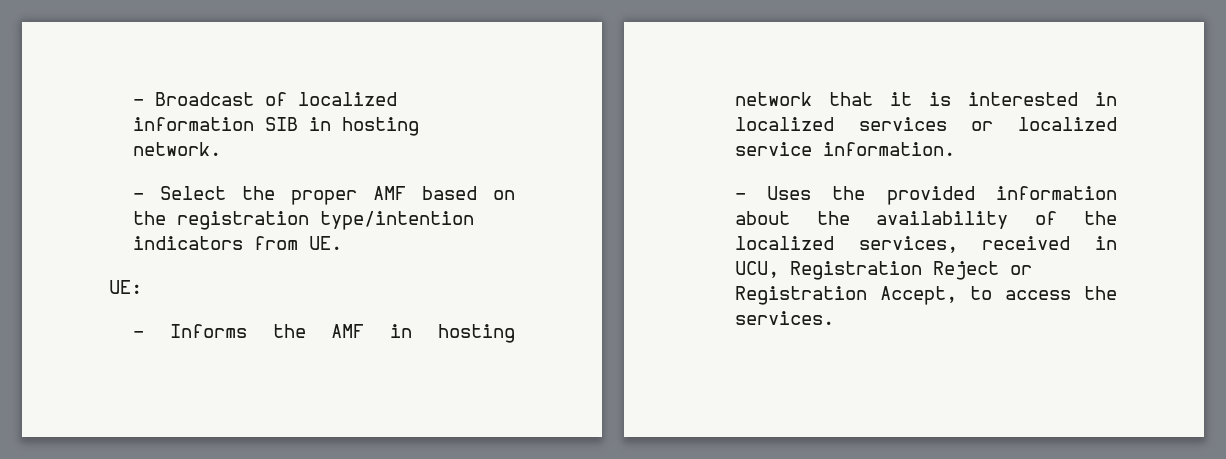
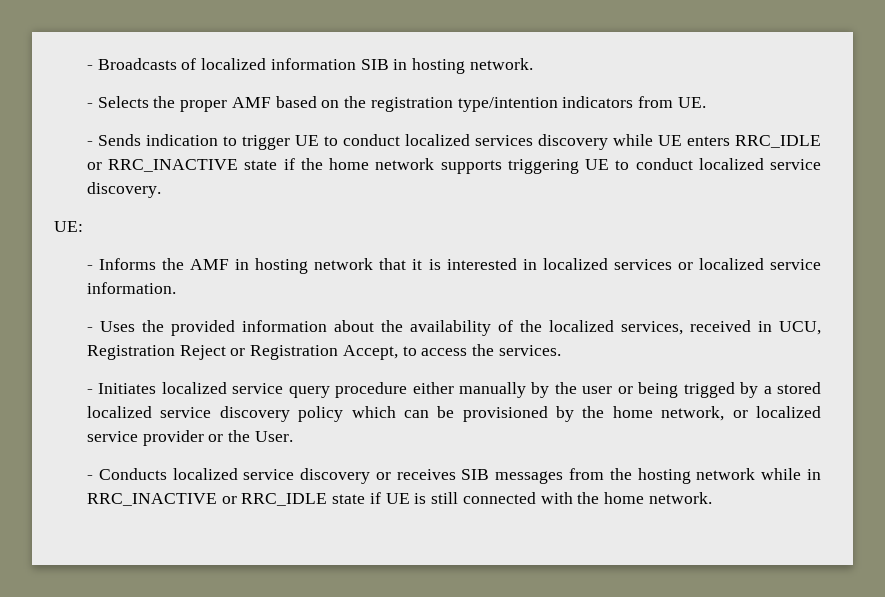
- - Broadcast of localized information SIB in hosting network.
+ - Broadcasts of localized information SIB in hosting network.
- - Select the proper AMF based on the registration type/intention indicators from UE.
+ - Selects the proper AMF based on the registration type/intention indicators from UE.
+ - Sends indication to trigger UE to conduct localized services discovery while UE enters RRC_IDLE or RRC_INACTIVE state if the home network supports triggering UE to conduct localized service discovery.
+ - Initiates localized service query procedure either manually by the user or being trigged by a stored localized service discovery policy which can be provisioned by the home network, or localized service provider or the User.
+ - Conducts localized service discovery or receives SIB messages from the hosting network while in RRC_INACTIVE or RRC_IDLE state if UE is still connected with the home network.

